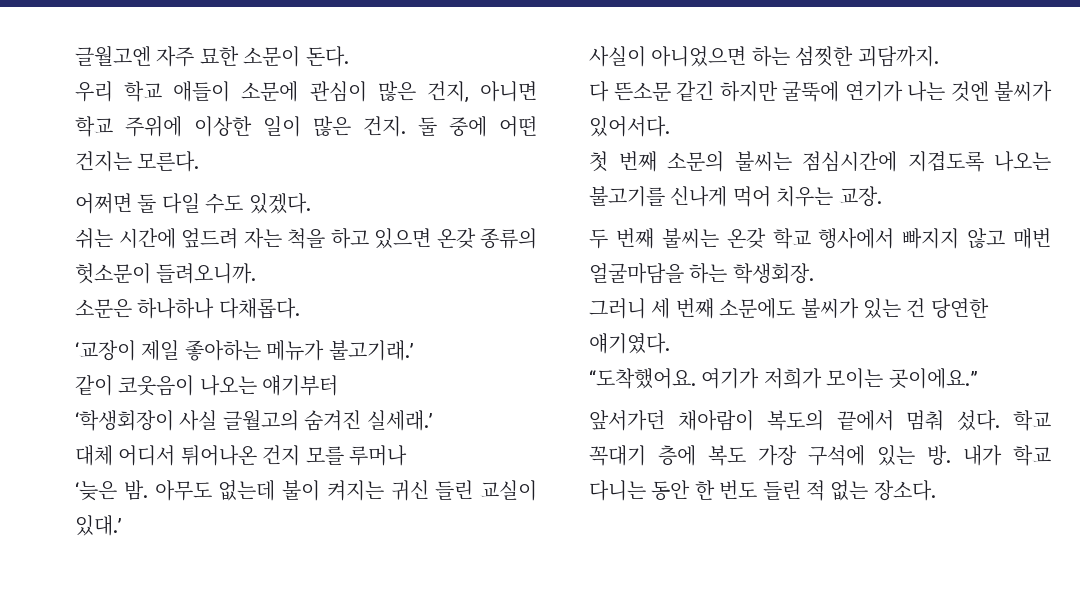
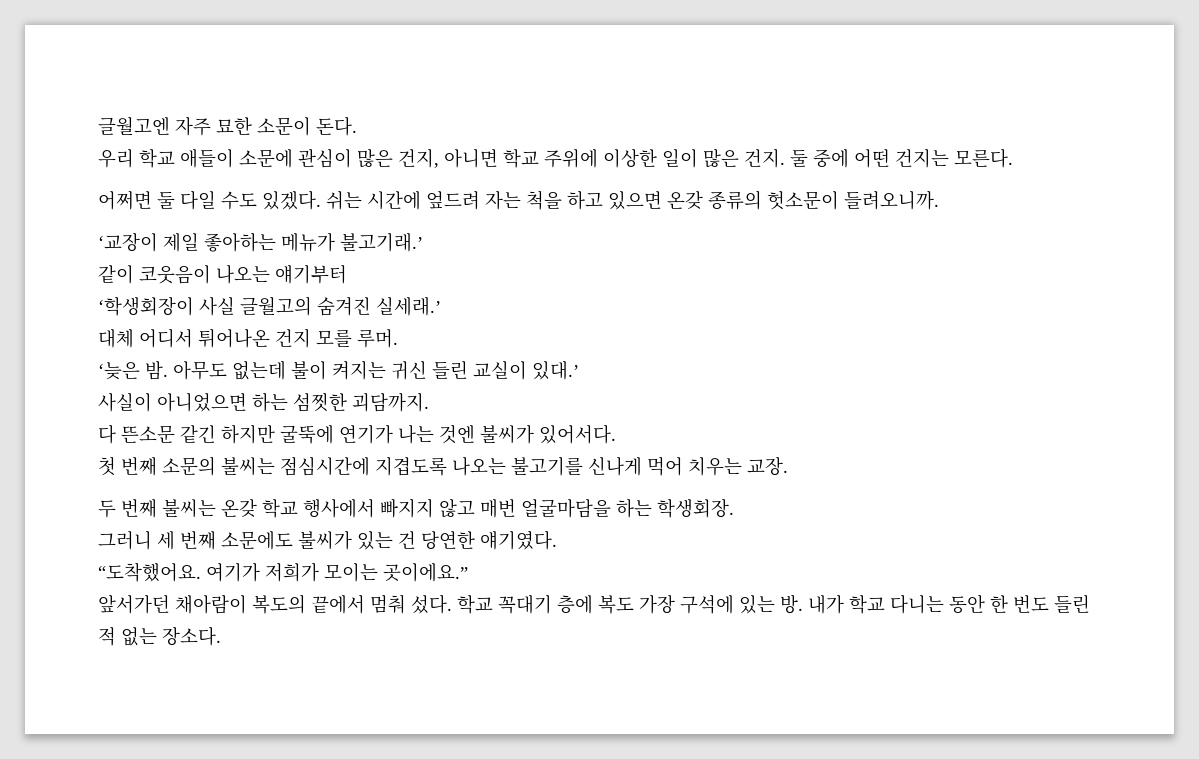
- 어쩌면 둘 다일 수도 있겠다.
- 쉬는 시간에 엎드려 자는 척을 하고 있으면 온갖 종류의 헛소문이 들려오니까.
+ 어쩌면 둘 다일 수도 있겠다. 쉬는 시간에 엎드려 자는 척을 하고 있으면 온갖 종류의 헛소문이 들려오니까.
- 소문은 하나하나 다채롭다.
- 대체 어디서 튀어나온 건지 모를 루머나
+ 대체 어디서 튀어나온 건지 모를 루머.

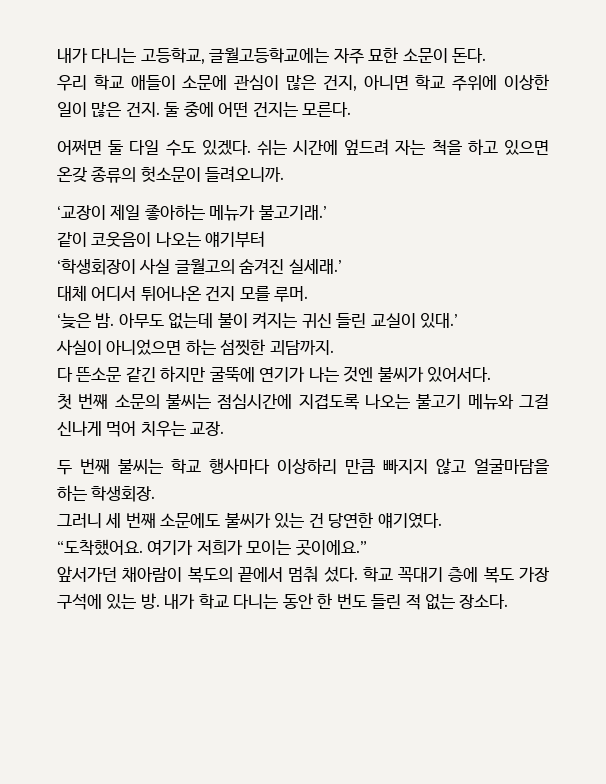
- 글월고엔 자주 묘한 소문이 돈다.
+ 내가 다니는 고등학교, 글월고등학교에는 자주 묘한 소문이 돈다.
- 첫 번째 소문의 불씨는 점심시간에 지겹도록 나오는 불고기를 신나게 먹어 치우는 교장.
+ 첫 번째 소문의 불씨는 점심시간에 지겹도록 나오는 불고기 메뉴와 그걸 신나게 먹어 치우는 교장.
- 두 번째 불씨는 온갖 학교 행사에서 빠지지 않고 매번 얼굴마담을 하는 학생회장.
+ 두 번째 불씨는 학교 행사마다 이상하리 만큼 빠지지 않고 얼굴마담을 하는 학생회장.

